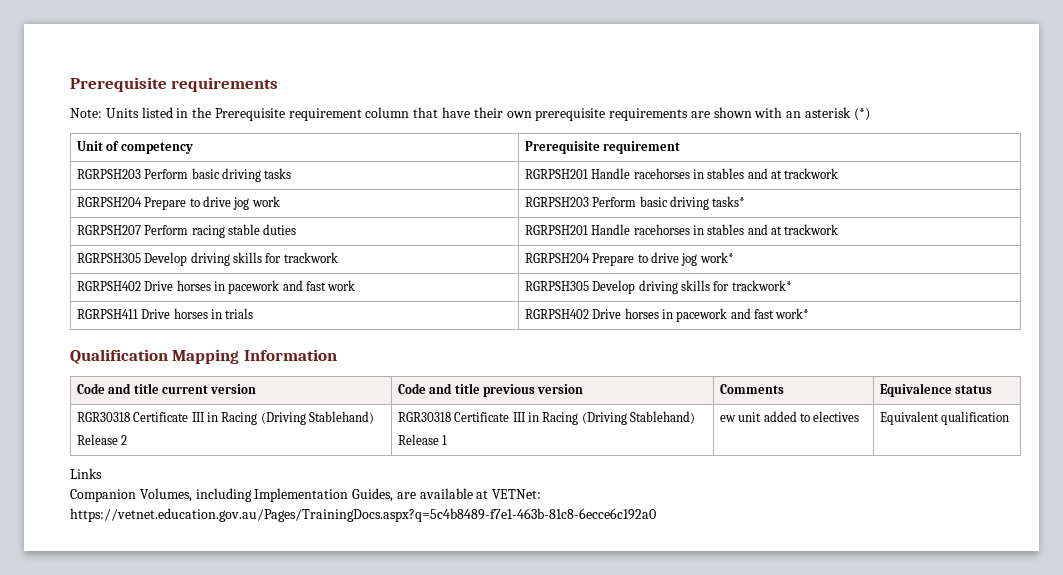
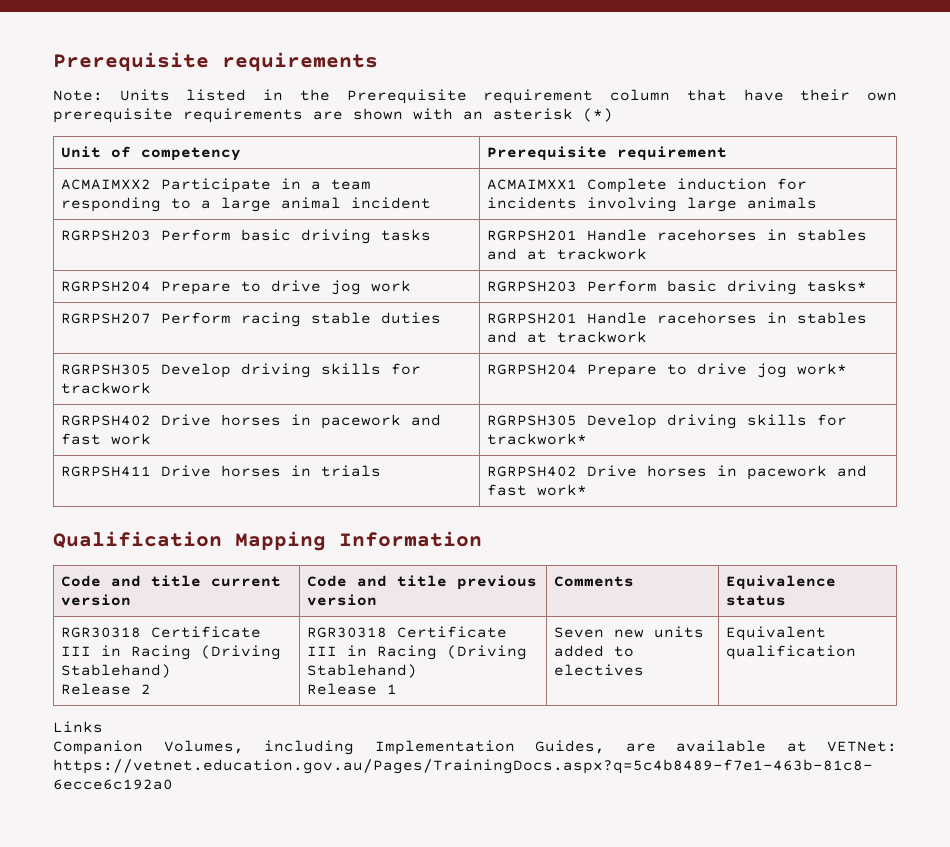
+ ACMAIMXX2 Participate in a team responding to a large animal incident | ACMAIMXX1 Complete induction for incidents involving large animals
  Code and title current version | Code and title previous version | Comments | Equivalence status
  RGR30318 Certificate III in Racing (Driving Stablehand)
  Release 2 | RGR30318 Certificate III in Racing (Driving Stablehand)
- Release 1 | ew unit added to electives | Equivalent qualification
+ Release 1 | Seven new units added to electives | Equivalent qualification

